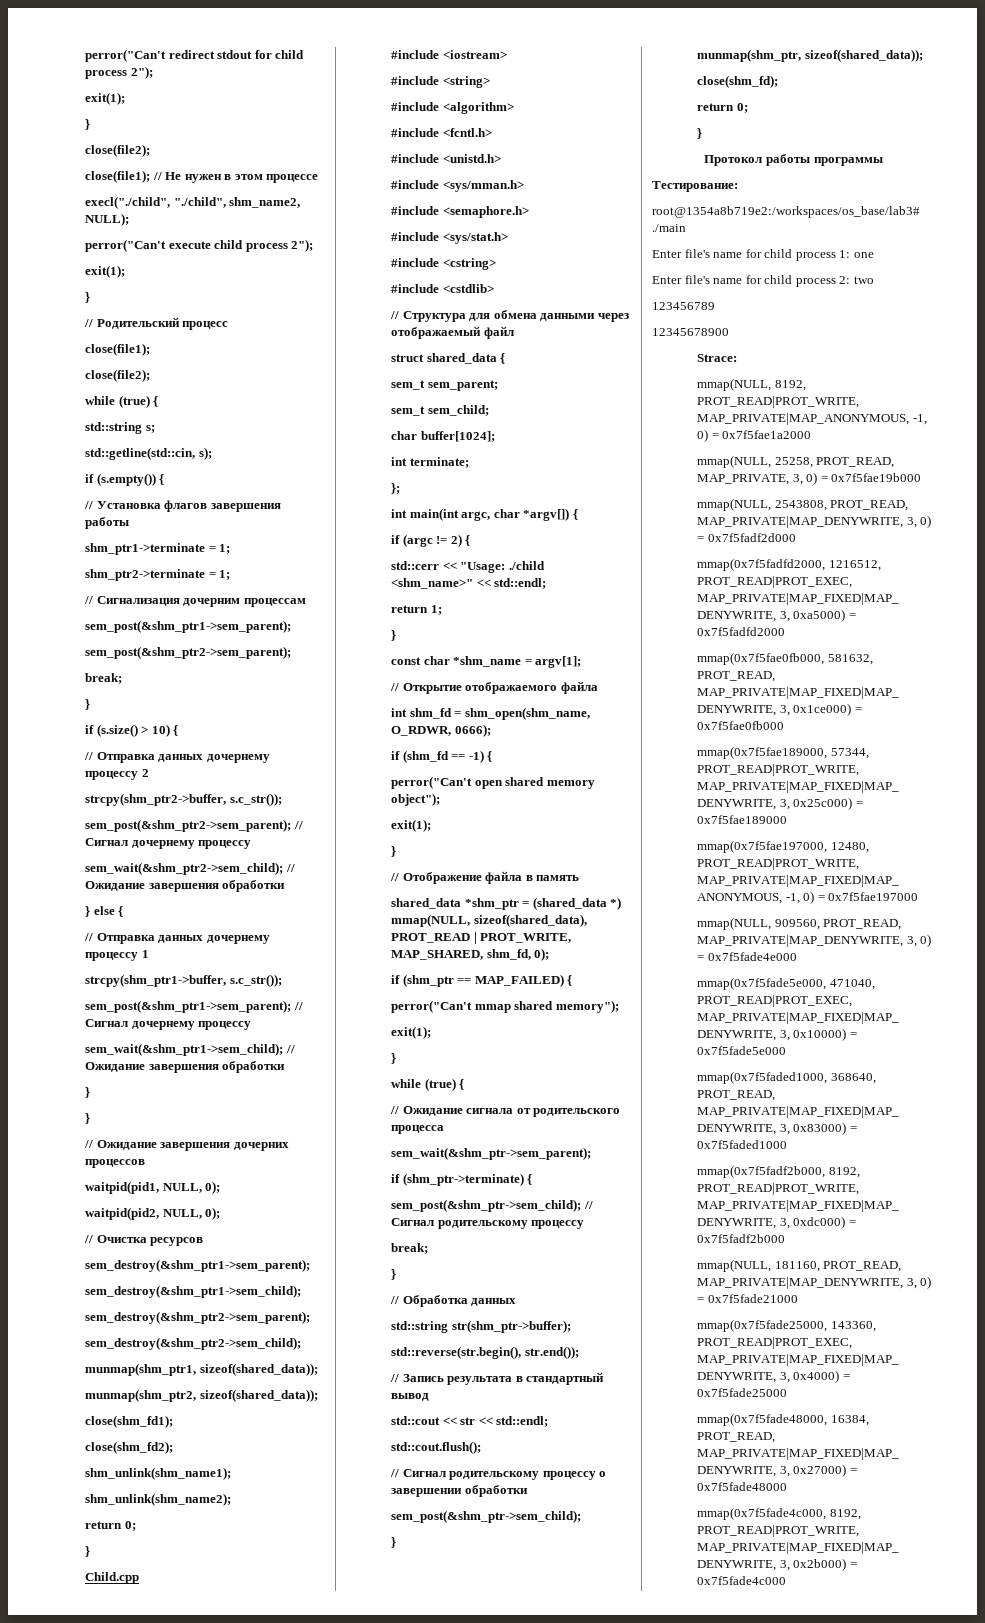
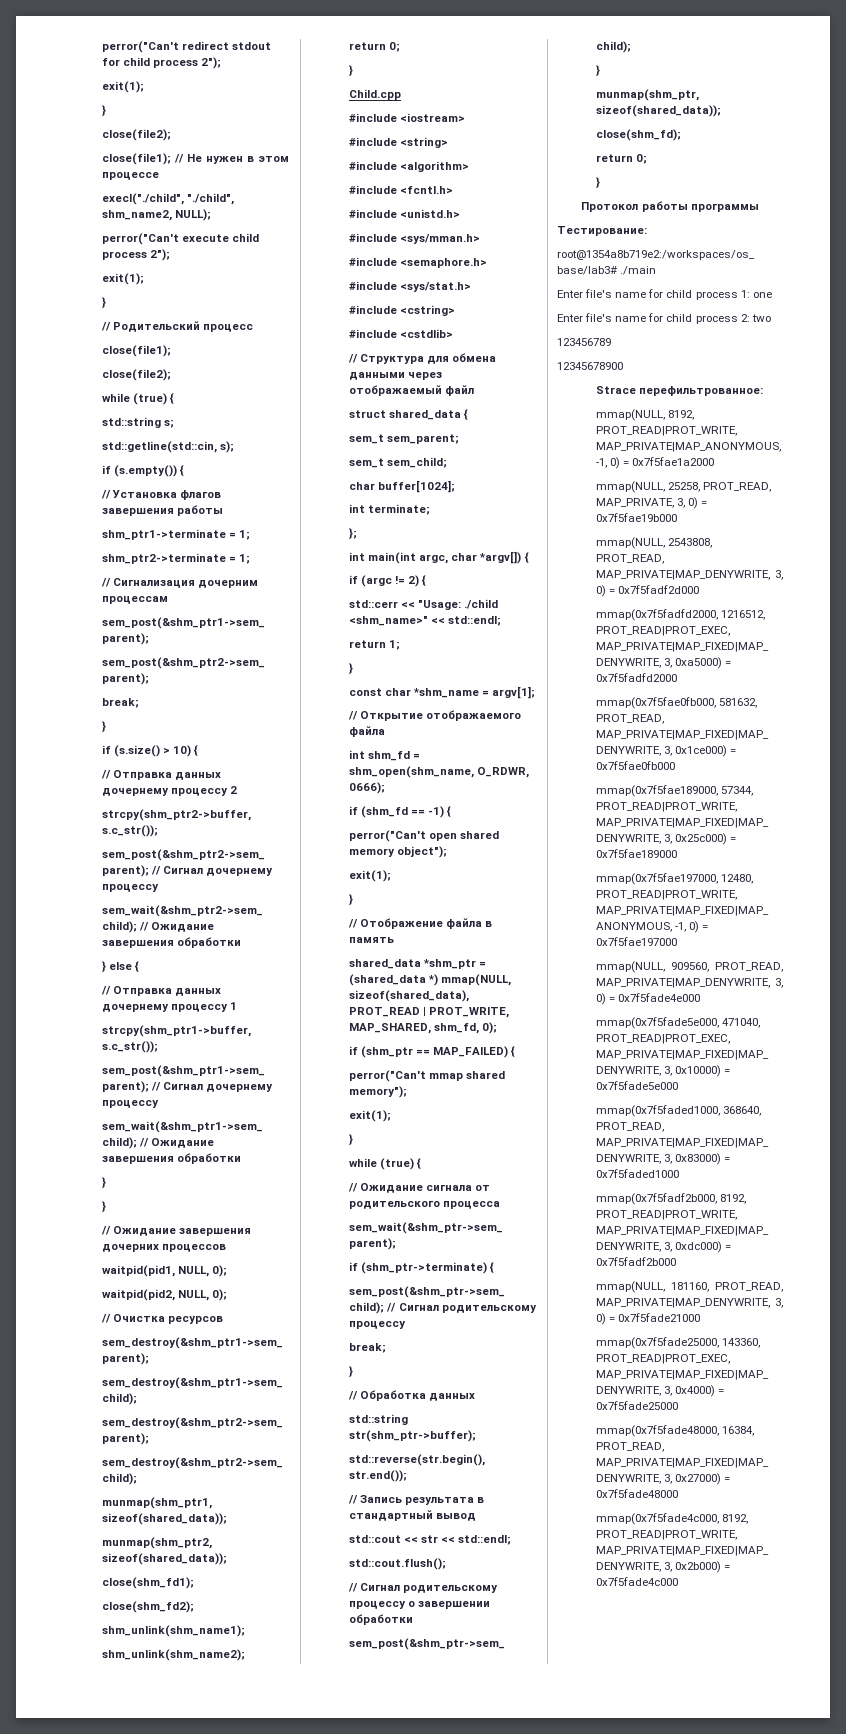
- Strace:
+ Strace перефильтрованное:

